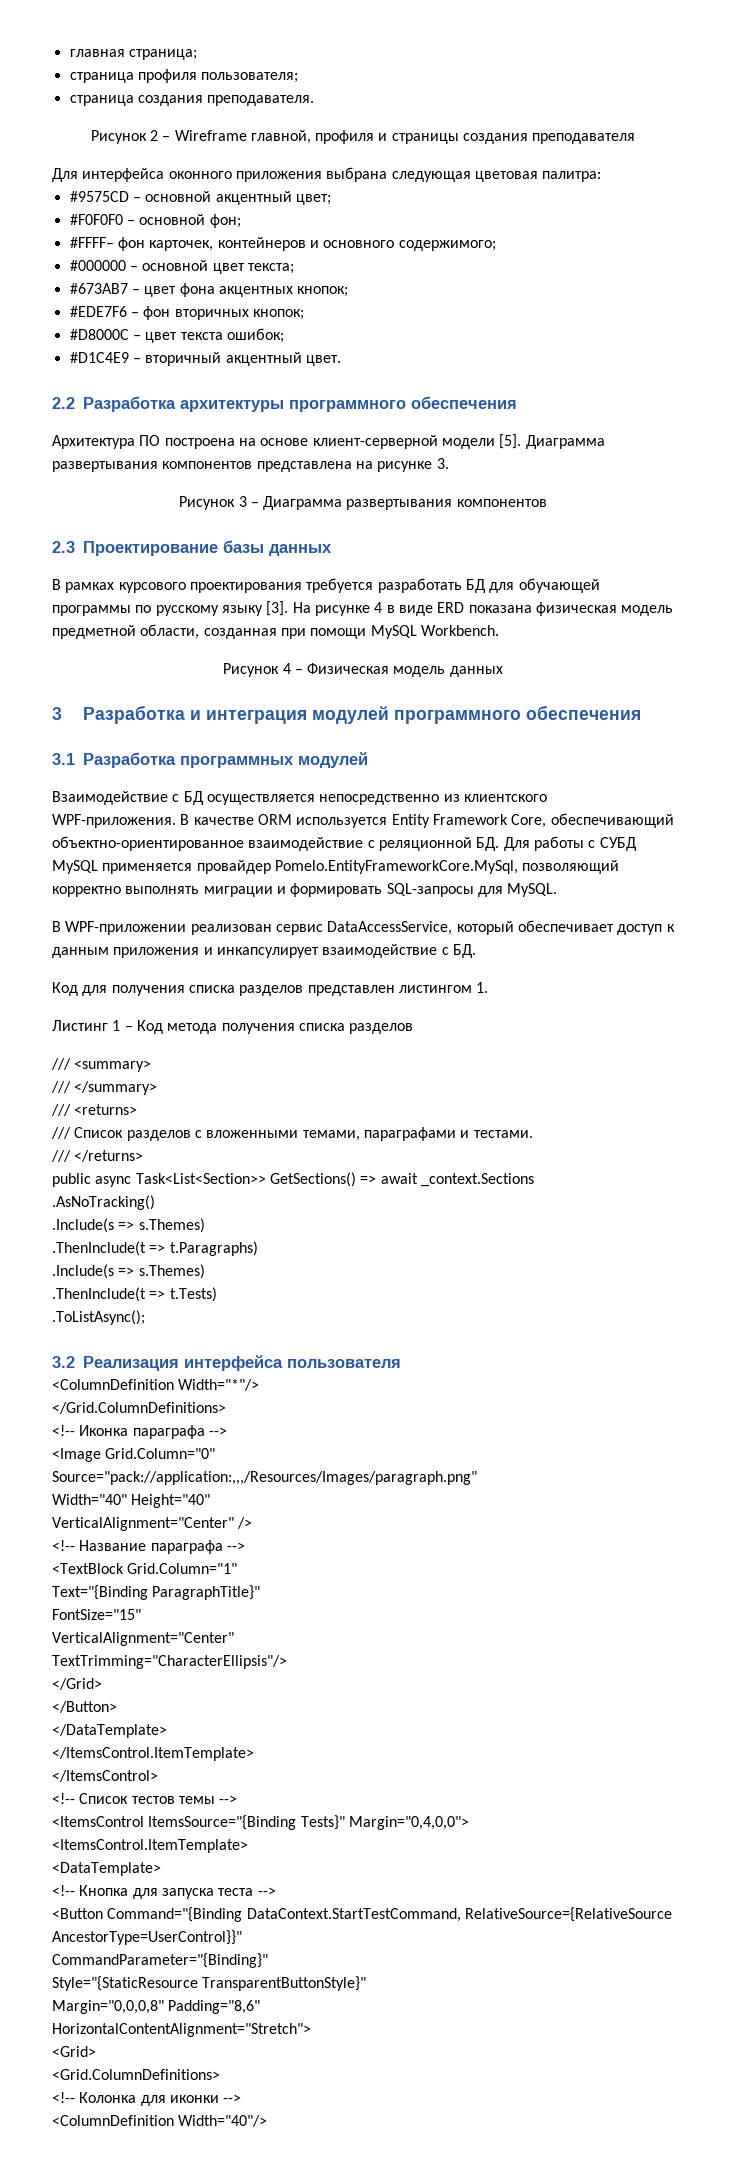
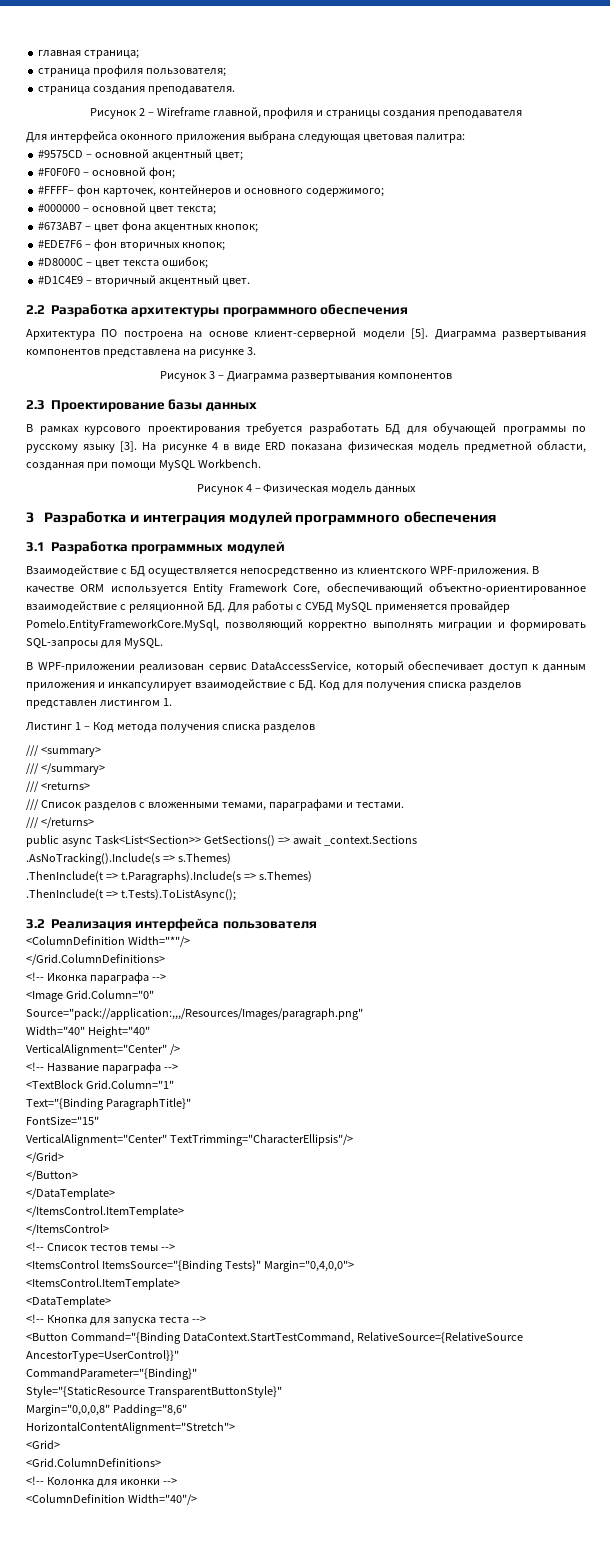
- В WPF-приложении реализован сервис DataAccessService, который обеспечивает доступ к данным приложения и инкапсулирует взаимодействие с БД.
- Код для получения списка разделов представлен листингом 1.
+ В WPF-приложении реализован сервис DataAccessService, который обеспечивает доступ к данным приложения и инкапсулирует взаимодействие с БД. Код для получения списка разделов представлен листингом 1.
- .AsNoTracking()
- .Include(s => s.Themes)
- .ThenInclude(t => t.Paragraphs)
- .Include(s => s.Themes)
- .ThenInclude(t => t.Tests)
- .ToListAsync();
+ .AsNoTracking().Include(s => s.Themes)
+ .ThenInclude(t => t.Paragraphs).Include(s => s.Themes)
+ .ThenInclude(t => t.Tests).ToListAsync();
  FontSize="15"
- VerticalAlignment="Center"
- TextTrimming="CharacterEllipsis"/>
+ VerticalAlignment="Center" TextTrimming="CharacterEllipsis"/>

